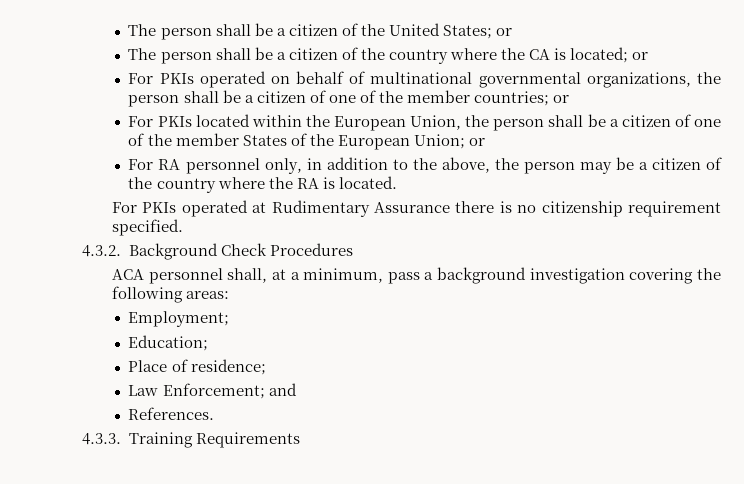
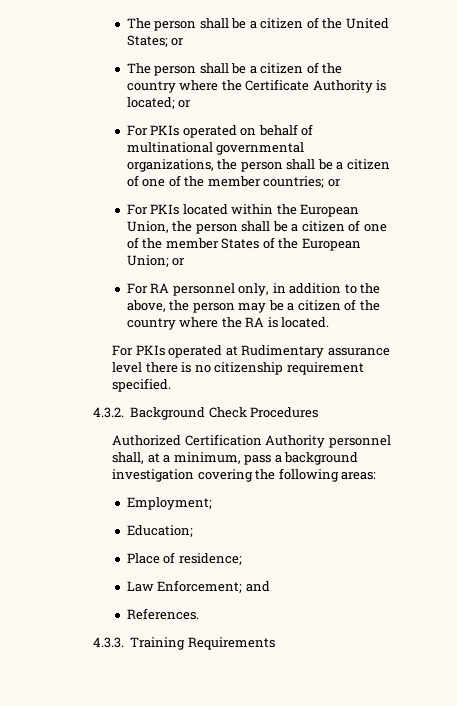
- The person shall be a citizen of the country where the CA is located; or
+ The person shall be a citizen of the country where the Certificate Authority is located; or
- For PKIs operated at Rudimentary Assurance there is no citizenship requirement specified.
+ For PKIs operated at Rudimentary assurance level there is no citizenship requirement specified.
- ACA personnel shall, at a minimum, pass a background investigation covering the following areas:
+ Authorized Certification Authority personnel shall, at a minimum, pass a background investigation covering the following areas:

